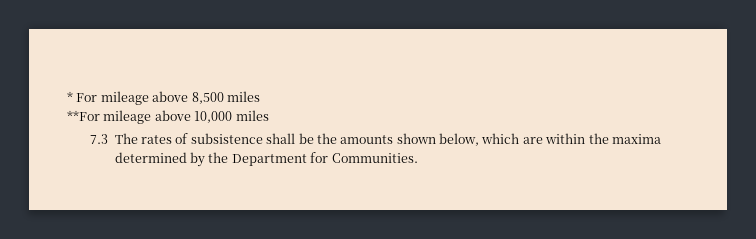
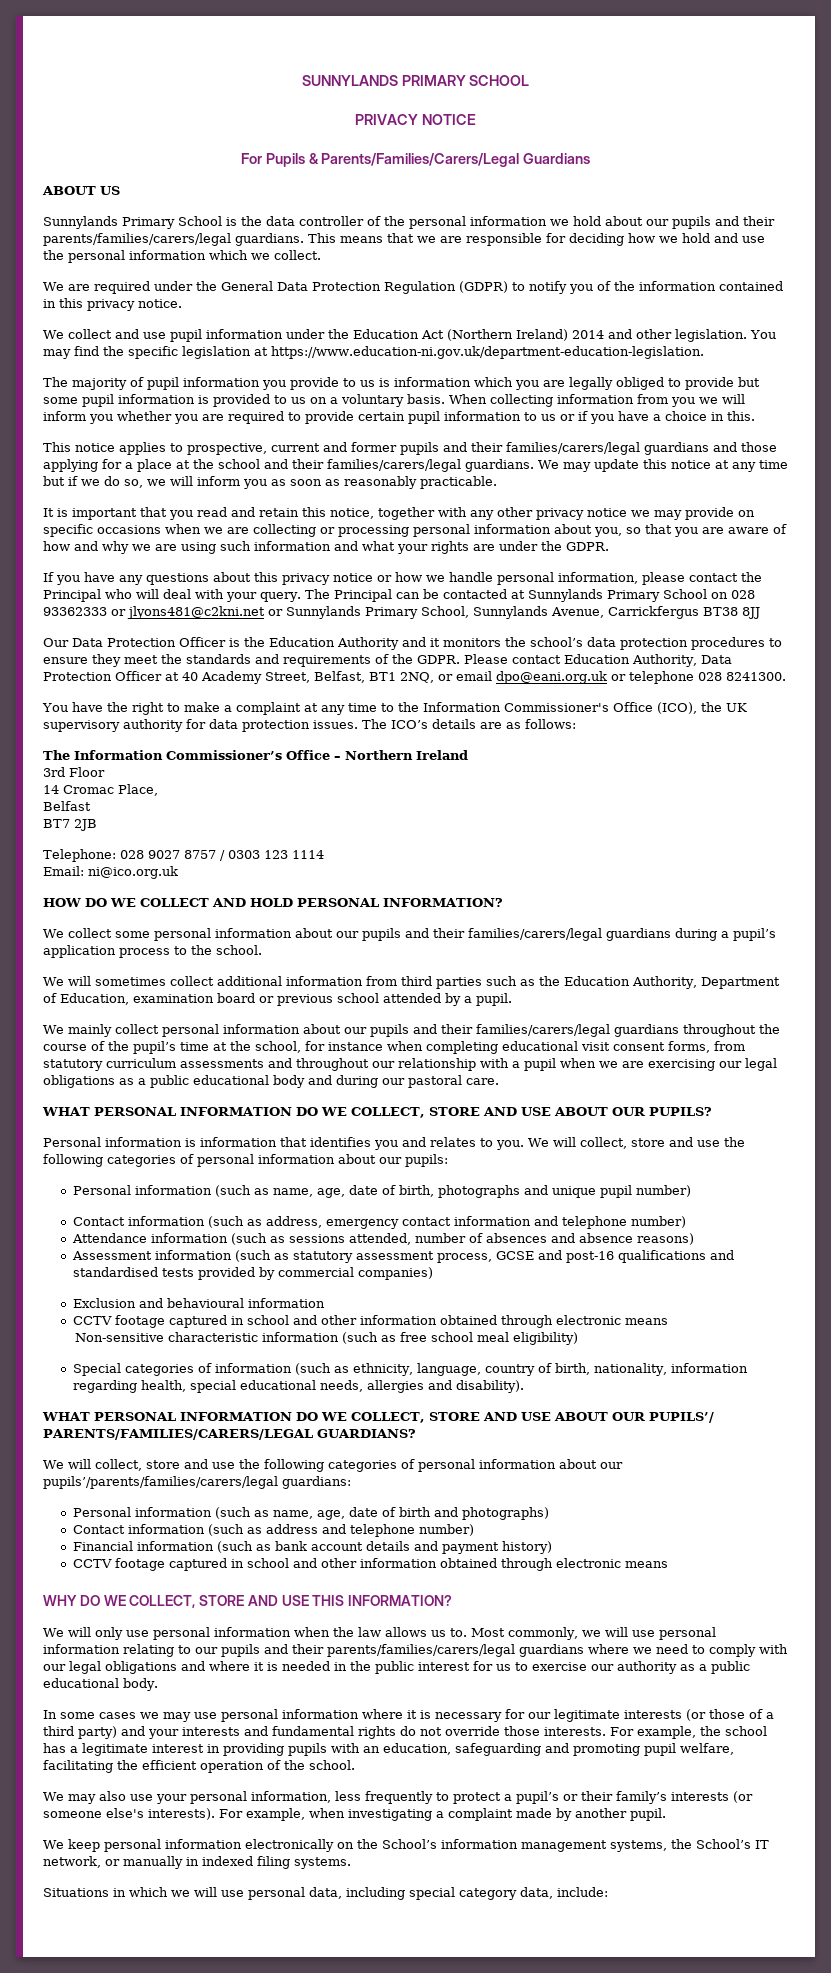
- * For mileage above 8,500 miles
- **For mileage above 10,000 miles
- 7.3 The rates of subsistence shall be the amounts shown below, which are within the maxima determined by the Department for Communities.
+ SUNNYLANDS PRIMARY SCHOOL
+ PRIVACY NOTICE
+ For Pupils & Parents/Families/Carers/Legal Guardians
+ ABOUT US
+ Sunnylands Primary School is the data controller of the personal information we hold about our pupils and their parents/families/carers/legal guardians. This means that we are responsible for deciding how we hold and use the personal information which we collect.
+ We are required under the General Data Protection Regulation (GDPR) to notify you of the information contained in this privacy notice.
+ We collect and use pupil information under the Education Act (Northern Ireland) 2014 and other legislation. You may find the specific legislation at https://www.education-ni.gov.uk/department-education-legislation.
+ The majority of pupil information you provide to us is information which you are legally obliged to provide but some pupil information is provided to us on a voluntary basis. When collecting information from you we will inform you whether you are required to provide certain pupil information to us or if you have a choice in this.
+ This notice applies to prospective, current and former pupils and their families/carers/legal guardians and those applying for a place at the school and their families/carers/legal guardians. We may update this notice at any time but if we do so, we will inform you as soon as reasonably practicable.
+ It is important that you read and retain this notice, together with any other privacy notice we may provide on specific occasions when we are collecting or processing personal information about you, so that you are aware of how and why we are using such information and what your rights are under the GDPR.
+ If you have any questions about this privacy notice or how we handle personal information, please contact the Principal who will deal with your query. The Principal can be contacted at Sunnylands Primary School on 028 93362333 or jlyons481@c2kni.net or Sunnylands Primary School, Sunnylands Avenue, Carrickfergus BT38 8JJ
+ Our Data Protection Officer is the Education Authority and it monitors the school’s data protection procedures to ensure they meet the standards and requirements of the GDPR. Please contact Education Authority, Data Protection Officer at 40 Academy Street, Belfast, BT1 2NQ, or email dpo@eani.org.uk or telephone 028 8241300.
+ You have the right to make a complaint at any time to the Information Commissioner's Office (ICO), the UK supervisory authority for data protection issues. The ICO’s details are as follows:
+ The Information Commissioner’s Office – Northern Ireland
+ 3rd Floor
+ 14 Cromac Place,
+ Belfast
+ BT7 2JB
+ Telephone: 028 9027 8757 / 0303 123 1114
+ Email: ni@ico.org.uk
+ HOW DO WE COLLECT AND HOLD PERSONAL INFORMATION?
+ We collect some personal information about our pupils and their families/carers/legal guardians during a pupil’s application process to the school.
+ We will sometimes collect additional information from third parties such as the Education Authority, Department of Education, examination board or previous school attended by a pupil.
+ We mainly collect personal information about our pupils and their families/carers/legal guardians throughout the course of the pupil’s time at the school, for instance when completing educational visit consent forms, from statutory curriculum assessments and throughout our relationship with a pupil when we are exercising our legal obligations as a public educational body and during our pastoral care.
+ WHAT PERSONAL INFORMATION DO WE COLLECT, STORE AND USE ABOUT OUR PUPILS?
+ Personal information is information that identifies you and relates to you. We will collect, store and use the following categories of personal information about our pupils:
+ Personal information (such as name, age, date of birth, photographs and unique pupil number)
+ Contact information (such as address, emergency contact information and telephone number)
+ Attendance information (such as sessions attended, number of absences and absence reasons)
+ Assessment information (such as statutory assessment process, GCSE and post-16 qualifications and standardised tests provided by commercial companies)
+ Exclusion and behavioural information
+ CCTV footage captured in school and other information obtained through electronic means
+ Non-sensitive characteristic information (such as free school meal eligibility)
+ Special categories of information (such as ethnicity, language, country of birth, nationality, information regarding health, special educational needs, allergies and disability).
+ WHAT PERSONAL INFORMATION DO WE COLLECT, STORE AND USE ABOUT OUR PUPILS’/ PARENTS/FAMILIES/CARERS/LEGAL GUARDIANS?
+ We will collect, store and use the following categories of personal information about our pupils’/parents/families/carers/legal guardians:
+ Personal information (such as name, age, date of birth and photographs)
+ Contact information (such as address and telephone number)
+ Financial information (such as bank account details and payment history)
+ CCTV footage captured in school and other information obtained through electronic means
+ WHY DO WE COLLECT, STORE AND USE THIS INFORMATION?
+ We will only use personal information when the law allows us to. Most commonly, we will use personal information relating to our pupils and their parents/families/carers/legal guardians where we need to comply with our legal obligations and where it is needed in the public interest for us to exercise our authority as a public educational body.
+ In some cases we may use personal information where it is necessary for our legitimate interests (or those of a third party) and your interests and fundamental rights do not override those interests. For example, the school has a legitimate interest in providing pupils with an education, safeguarding and promoting pupil welfare, facilitating the efficient operation of the school.
+ We may also use your personal information, less frequently to protect a pupil’s or their family’s interests (or someone else's interests). For example, when investigating a complaint made by another pupil.
+ We keep personal information electronically on the School’s information management systems, the School’s IT network, or manually in indexed filing systems.
+ Situations in which we will use personal data, including special category data, include:

